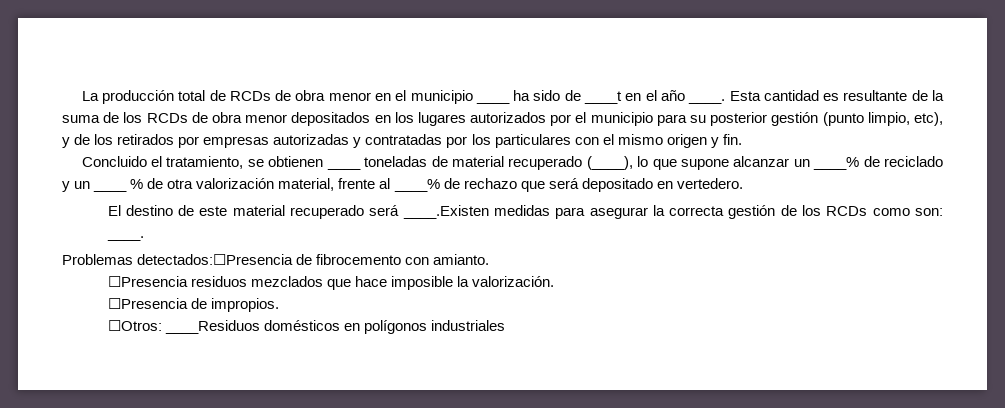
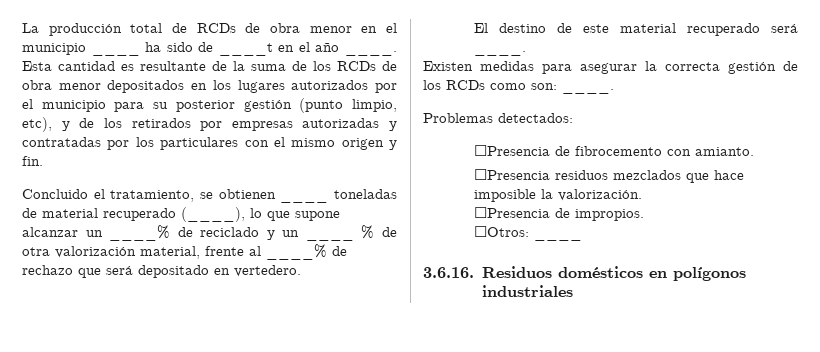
- El destino de este material recuperado será ____.Existen medidas para asegurar la correcta gestión de los RCDs como son: ____.
+ El destino de este material recuperado será ____.
+ Existen medidas para asegurar la correcta gestión de los RCDs como son: ____.
- Problemas detectados:☐Presencia de fibrocemento con amianto.
+ Problemas detectados:
+ ☐Presencia de fibrocemento con amianto.
- ☐Otros: ____Residuos domésticos en polígonos industriales
+ ☐Otros: ____
+ 3.6.16. Residuos domésticos en polígonos industriales

